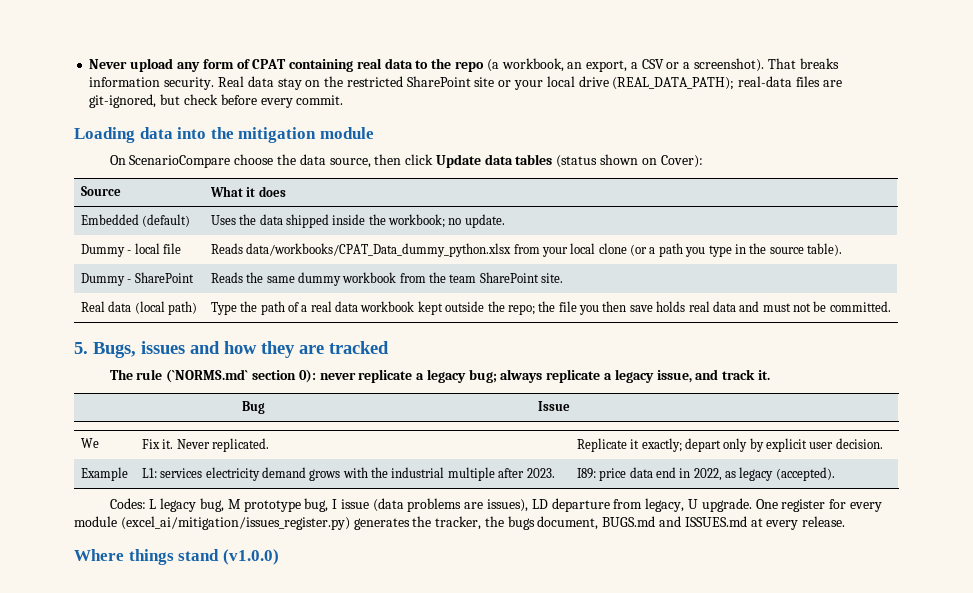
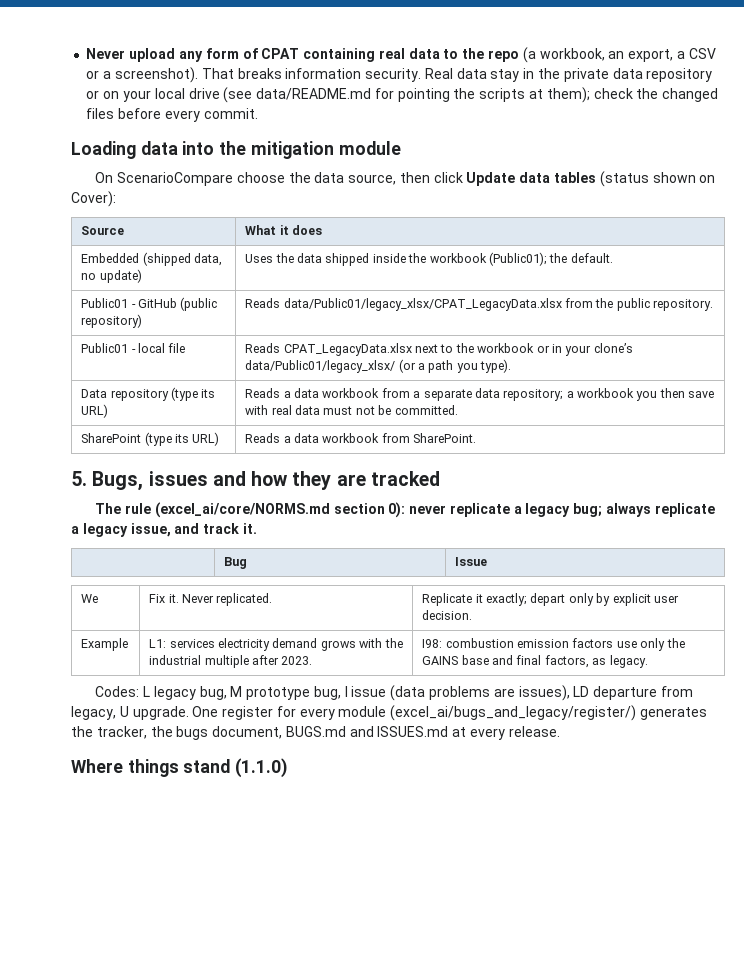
- Real data stay on the restricted SharePoint site or your local drive (REAL_DATA_PATH); real-data files are git-ignored, but check before every commit.
+ Real data stay in the private data repository or on your local drive (see data/README.md for pointing the scripts at them); check the changed files before every commit.
- Embedded (default) | Uses the data shipped inside the workbook; no update.
- Dummy - local file | Reads data/workbooks/CPAT_Data_dummy_python.xlsx from your local clone (or a path you type in the source table).
- Dummy - SharePoint | Reads the same dummy workbook from the team SharePoint site.
- Real data (local path) | Type the path of a real data workbook kept outside the repo; the file you then save holds real data and must not be committed.
+ Embedded (shipped data, no update) | Uses the data shipped inside the workbook (Public01); the default.
+ Public01 - GitHub (public repository) | Reads data/Public01/legacy_xlsx/CPAT_LegacyData.xlsx from the public repository.
+ Public01 - local file | Reads CPAT_LegacyData.xlsx next to the workbook or in your clone’s data/Public01/legacy_xlsx/ (or a path you type).
+ Data repository (type its URL) | Reads a data workbook from a separate data repository; a workbook you then save with real data must not be committed.
+ SharePoint (type its URL) | Reads a data workbook from SharePoint.
- The rule (`NORMS.md` section 0): never replicate a legacy bug; always replicate a legacy issue, and track it.
+ The rule (excel_ai/core/NORMS.md section 0): never replicate a legacy bug; always replicate a legacy issue, and track it.
- Example | L1: services electricity demand grows with the industrial multiple after 2023. | I89: price data end in 2022, as legacy (accepted).
+ Example | L1: services electricity demand grows with the industrial multiple after 2023. | I98: combustion emission factors use only the GAINS base and final factors, as legacy.
- One register for every module (excel_ai/mitigation/issues_register.py) generates the tracker, the bugs document, BUGS.md and ISSUES.md at every release.
+ One register for every module (excel_ai/bugs_and_legacy/register/) generates the tracker, the bugs document, BUGS.md and ISSUES.md at every release.
- Where things stand (v1.0.0)
+ Where things stand (1.1.0)

